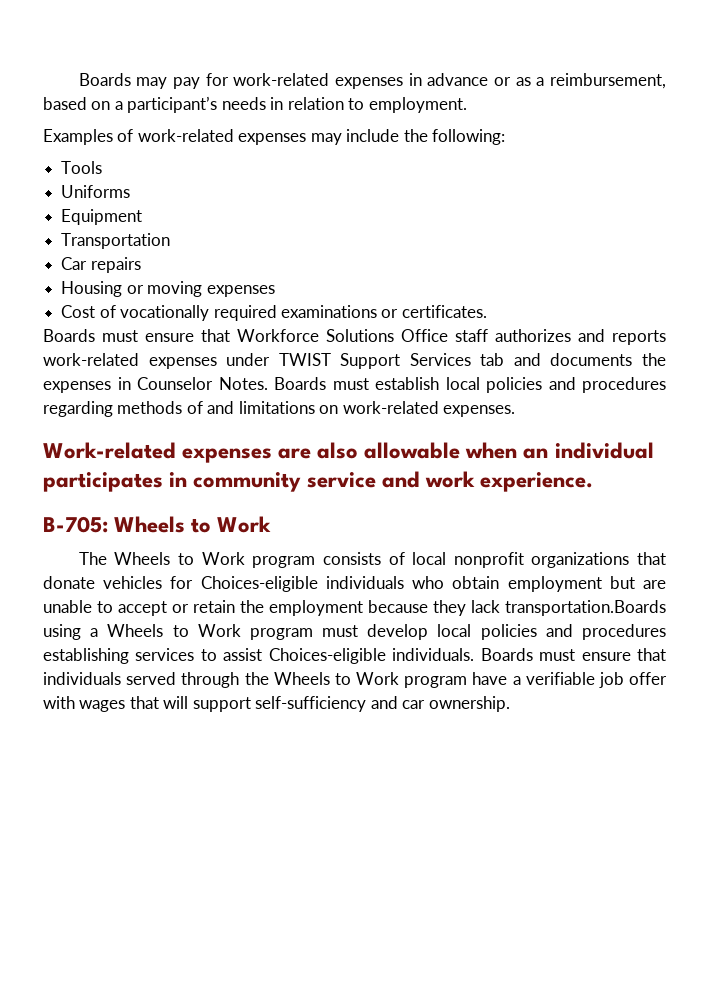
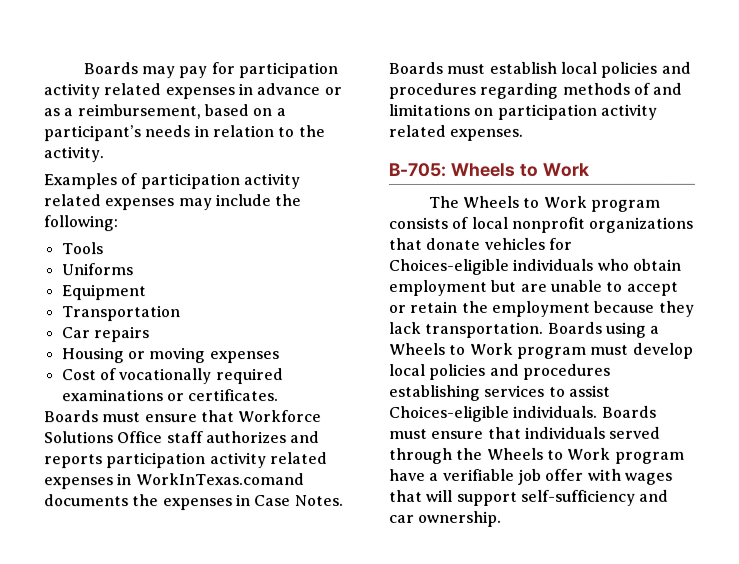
- Boards may pay for work-related expenses in advance or as a reimbursement, based on a participant’s needs in relation to employment.
+ Boards may pay for participation activity related expenses in advance or as a reimbursement, based on a participant’s needs in relation to the activity.
- Examples of work-related expenses may include the following:
+ Examples of participation activity related expenses may include the following:
- Boards must ensure that Workforce Solutions Office staff authorizes and reports work-related expenses under TWIST Support Services tab and documents the expenses in Counselor Notes.
+ Boards must ensure that Workforce Solutions Office staff authorizes and reports participation activity related expenses in WorkInTexas.comand documents the expenses in Case Notes.
- Boards must establish local policies and procedures regarding methods of and limitations on work-related expenses.
- Work-related expenses are also allowable when an individual participates in community service and work experience.
+ Boards must establish local policies and procedures regarding methods of and limitations on participation activity related expenses.
- The Wheels to Work program consists of local nonprofit organizations that donate vehicles for Choices-eligible individuals who obtain employment but are unable to accept or retain the employment because they lack transportation.Boards using a Wheels to Work program must develop local policies and procedures establishing services to assist Choices-eligible individuals.
+ The Wheels to Work program consists of local nonprofit organizations that donate vehicles for Choices-eligible individuals who obtain employment but are unable to accept or retain the employment because they lack transportation. Boards using a Wheels to Work program must develop local policies and procedures establishing services to assist Choices-eligible individuals.

